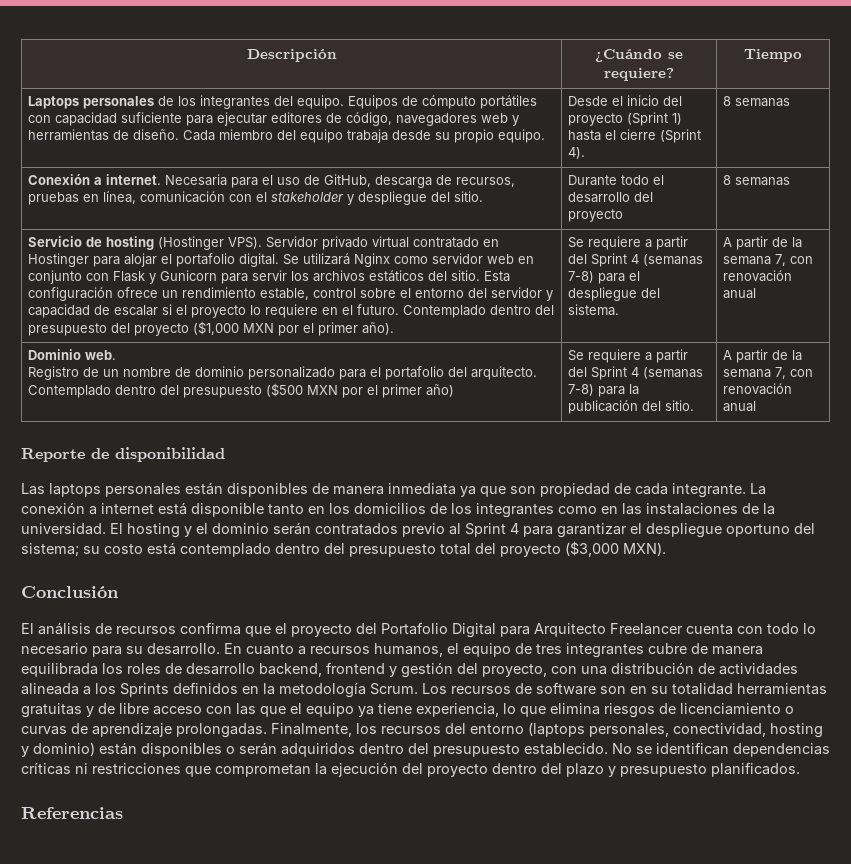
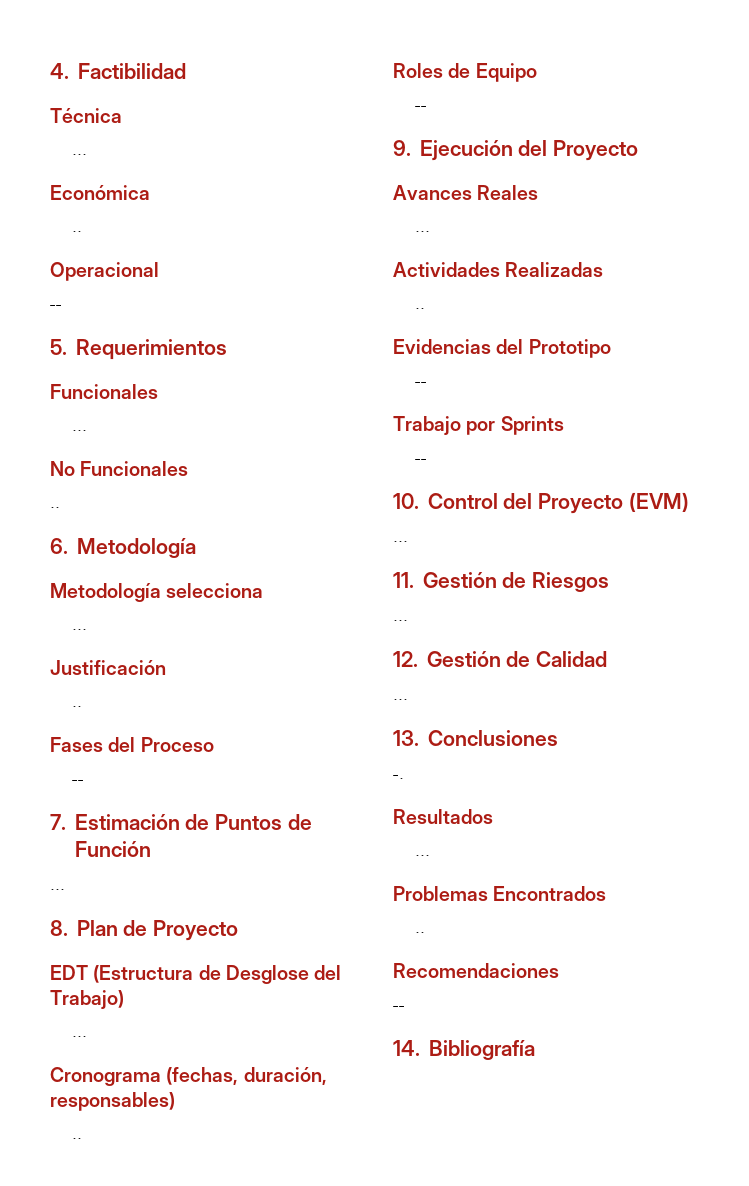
- Descripción | ¿Cuándo se requiere? | Tiempo
- Laptops personales de los integrantes del equipo. Equipos de cómputo portátiles con capacidad suficiente para ejecutar editores de código, navegadores web y herramientas de diseño. Cada miembro del equipo trabaja desde su propio equipo. | Desde el inicio del proyecto (Sprint 1) hasta el cierre (Sprint 4). | 8 semanas
- Conexión a internet. Necesaria para el uso de GitHub, descarga de recursos, pruebas en línea, comunicación con el stakeholder y despliegue del sitio. | Durante todo el desarrollo del proyecto | 8 semanas
- Servicio de hosting (Hostinger VPS). Servidor privado virtual contratado en Hostinger para alojar el portafolio digital. Se utilizará Nginx como servidor web en conjunto con Flask y Gunicorn para servir los archivos estáticos del sitio. Esta configuración ofrece un rendimiento estable, control sobre el entorno del servidor y capacidad de escalar si el proyecto lo requiere en el futuro. Contemplado dentro del presupuesto del proyecto ($1,000 MXN por el primer año). | Se requiere a partir del Sprint 4 (semanas 7-8) para el despliegue del sistema. | A partir de la semana 7, con renovación anual
- Dominio web.
- Registro de un nombre de dominio personalizado para el portafolio del arquitecto. Contemplado dentro del presupuesto ($500 MXN por el primer año) | Se requiere a partir del Sprint 4 (semanas 7-8) para la publicación del sitio. | A partir de la semana 7, con renovación anual
- Reporte de disponibilidad
- Las laptops personales están disponibles de manera inmediata ya que son propiedad de cada integrante. La conexión a internet está disponible tanto en los domicilios de los integrantes como en las instalaciones de la universidad. El hosting y el dominio serán contratados previo al Sprint 4 para garantizar el despliegue oportuno del sistema; su costo está contemplado dentro del presupuesto total del proyecto ($3,000 MXN).
- Conclusión
- El análisis de recursos confirma que el proyecto del Portafolio Digital para Arquitecto Freelancer cuenta con todo lo necesario para su desarrollo. En cuanto a recursos humanos, el equipo de tres integrantes cubre de manera equilibrada los roles de desarrollo backend, frontend y gestión del proyecto, con una distribución de actividades alineada a los Sprints definidos en la metodología Scrum. Los recursos de software son en su totalidad herramientas gratuitas y de libre acceso con las que el equipo ya tiene experiencia, lo que elimina riesgos de licenciamiento o curvas de aprendizaje prolongadas. Finalmente, los recursos del entorno (laptops personales, conectividad, hosting y dominio) están disponibles o serán adquiridos dentro del presupuesto establecido. No se identifican dependencias críticas ni restricciones que comprometan la ejecución del proyecto dentro del plazo y presupuesto planificados.
- Referencias
+ 4. Factibilidad
+ Técnica
+ …
+ Económica
+ ..
+ Operacional
+ --
+ 5. Requerimientos
+ Funcionales
+ …
+ No Funcionales
+ ..
+ 6. Metodología
+ Metodología selecciona
+ …
+ Justificación
+ ..
+ Fases del Proceso
+ --
+ 7. Estimación de Puntos de Función
+ ...
+ 8. Plan de Proyecto
+ EDT (Estructura de Desglose del Trabajo)
+ …
+ Cronograma (fechas, duración, responsables)
+ ..
+ Roles de Equipo
+ --
+ 9. Ejecución del Proyecto
+ Avances Reales
+ …
+ Actividades Realizadas
+ ..
+ Evidencias del Prototipo
+ --
+ Trabajo por Sprints
+ --
+ 10. Control del Proyecto (EVM)
+ ...
+ 11. Gestión de Riesgos
+ ...
+ 12. Gestión de Calidad
+ ...
+ 13. Conclusiones
+ -.
+ Resultados
+ …
+ Problemas Encontrados
+ ..
+ Recomendaciones
+ --
+ 14. Bibliografía

